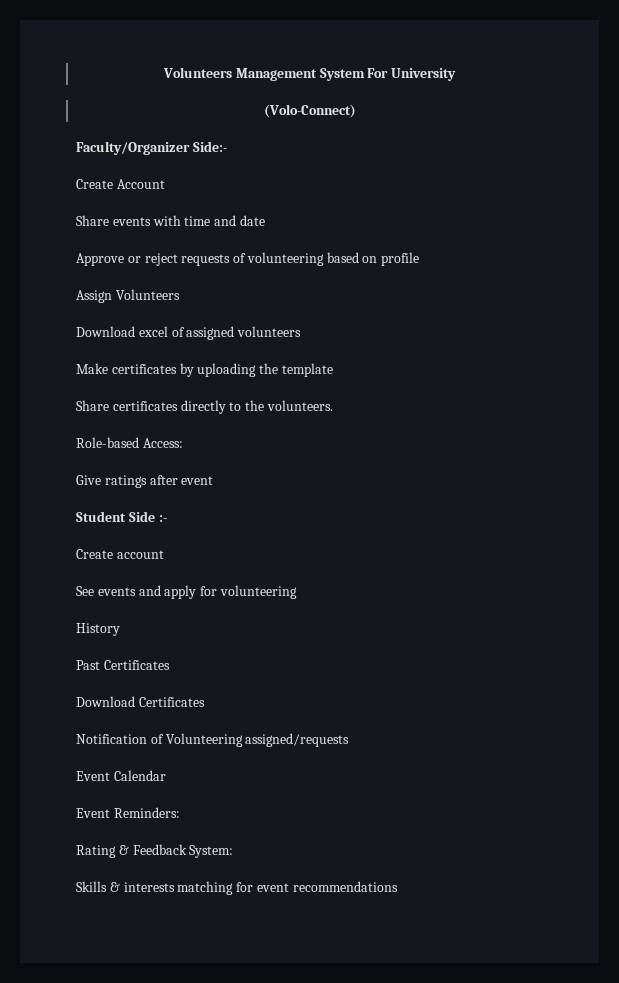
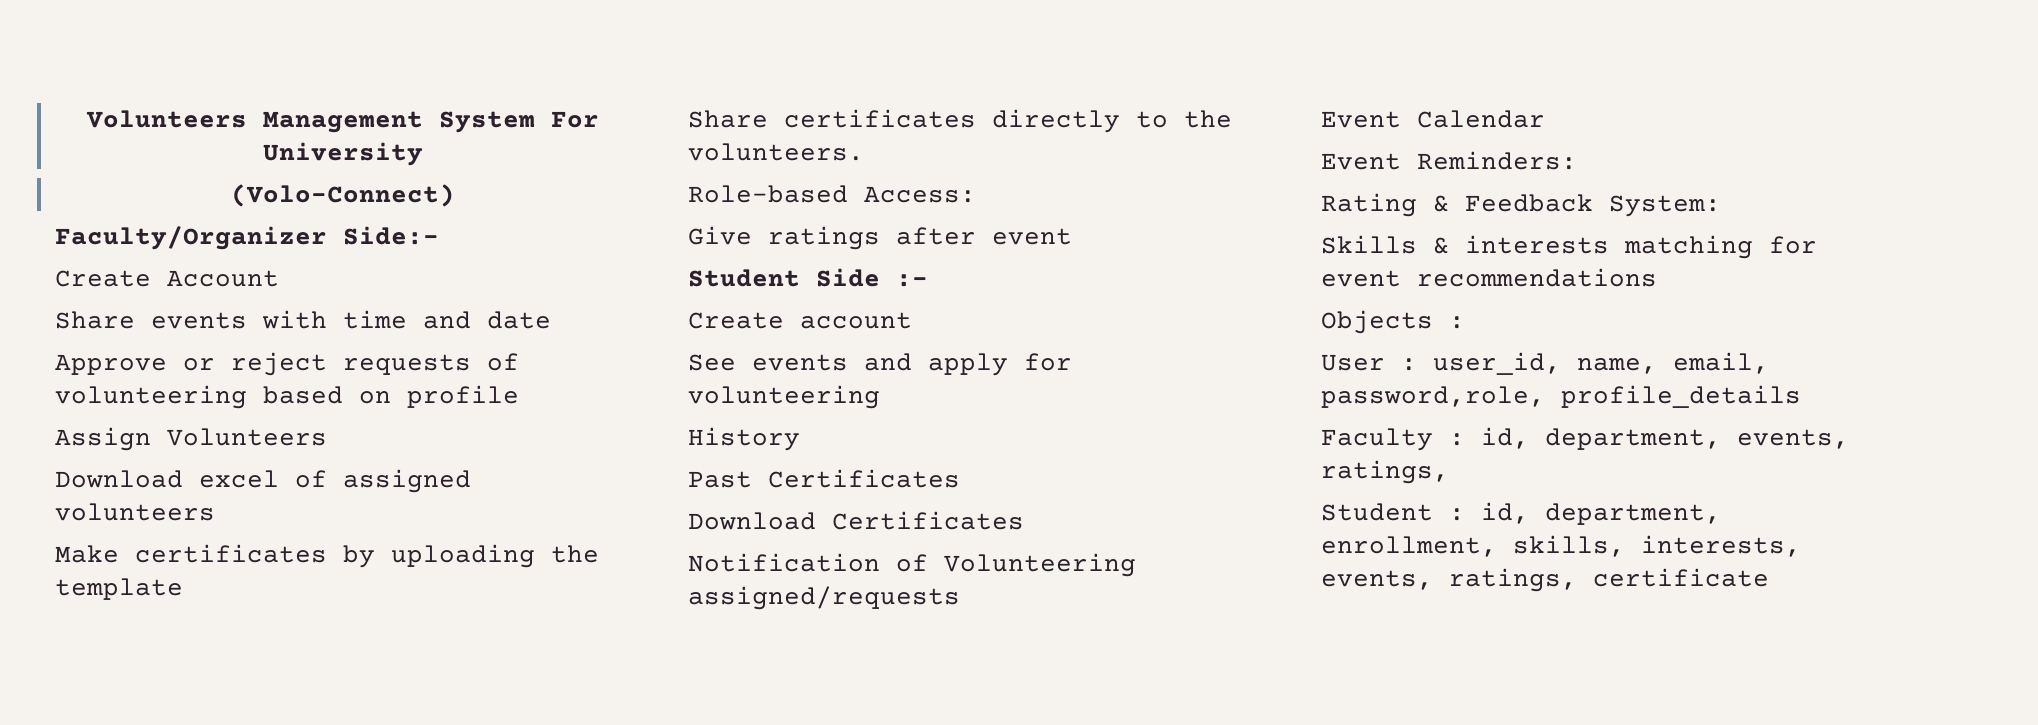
+ Objects :
+ User : user_id, name, email, password,role, profile_details
+ Faculty : id, department, events, ratings,
+ Student : id, department, enrollment, skills, interests, events, ratings, certificate

